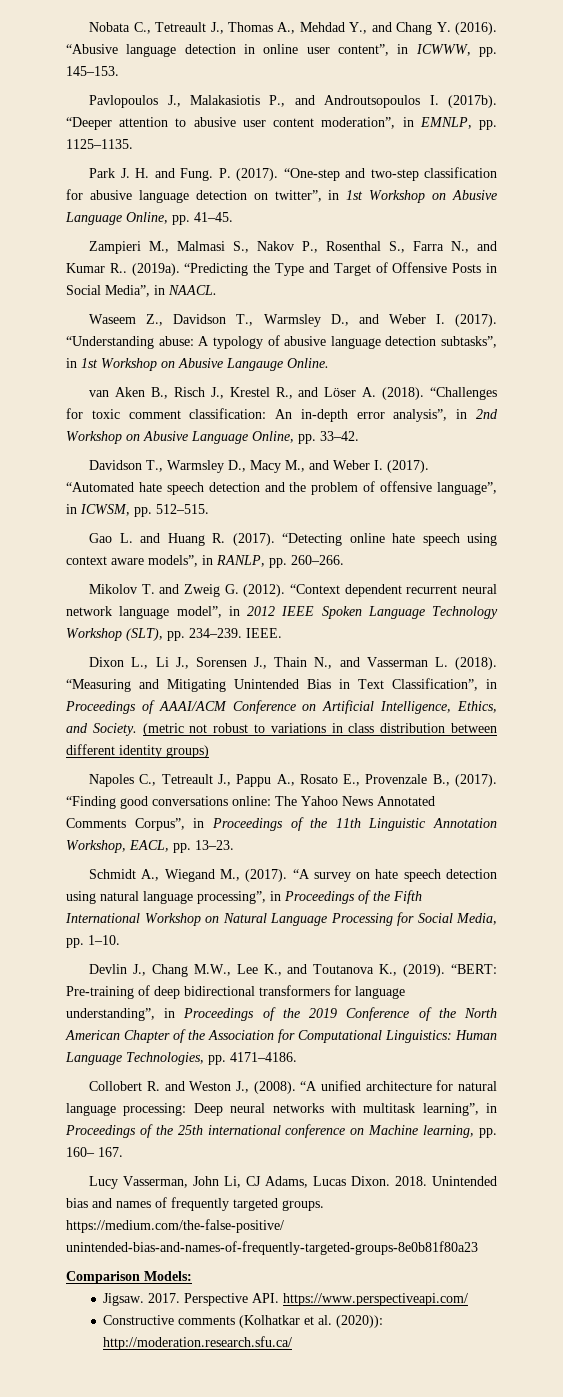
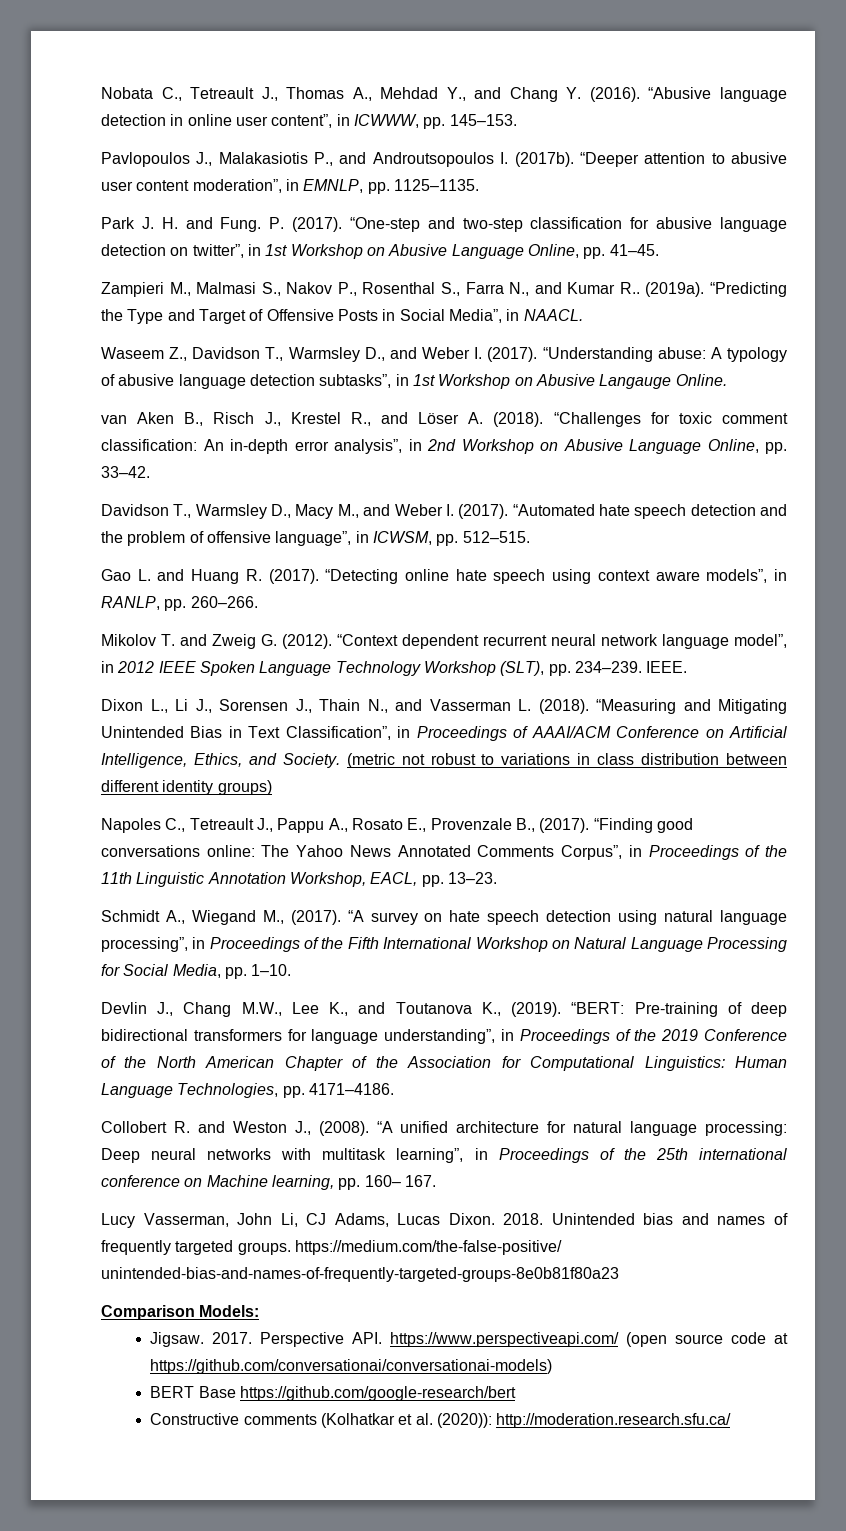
- Perspective API. https://www.perspectiveapi.com/
+ Perspective API. https://www.perspectiveapi.com/ (open source code at https://github.com/conversationai/conversationai-models)
+ BERT Base https://github.com/google-research/bert

